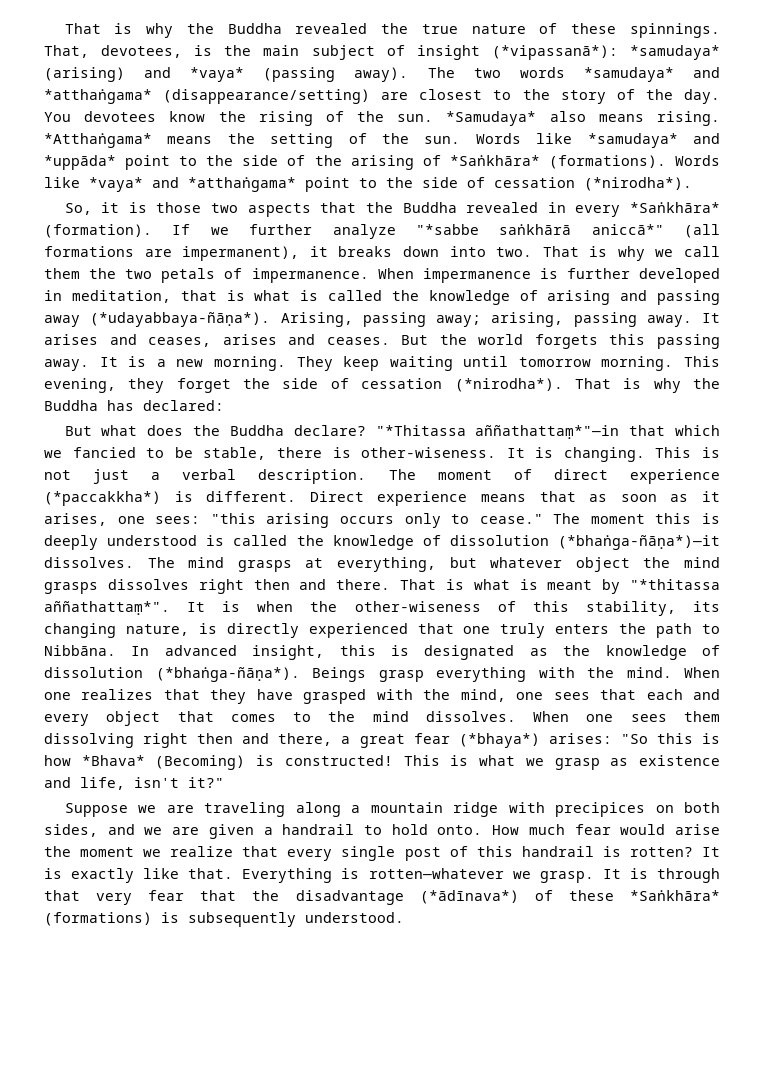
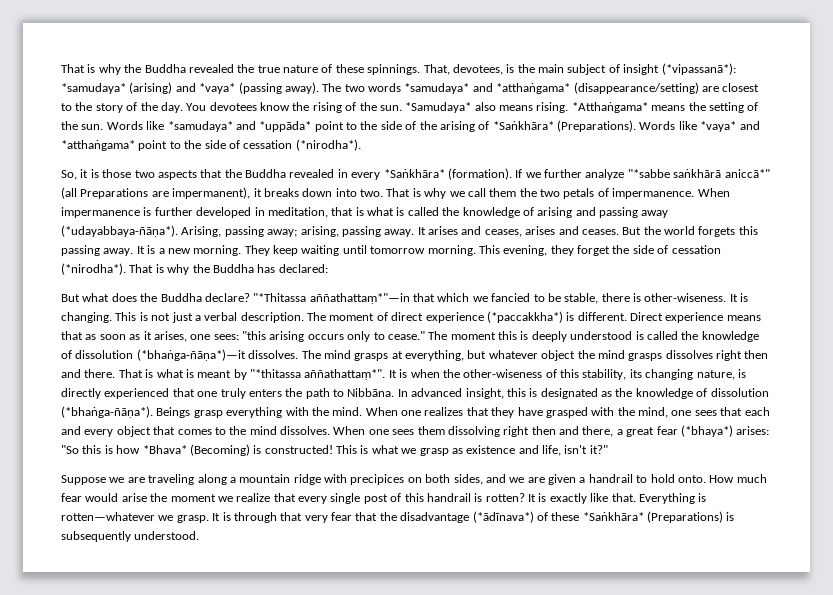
- Words like *samudaya* and *uppāda* point to the side of the arising of *Saṅkhāra* (formations).
+ Words like *samudaya* and *uppāda* point to the side of the arising of *Saṅkhāra* (Preparations).
- If we further analyze "*sabbe saṅkhārā aniccā*" (all formations are impermanent), it breaks down into two.
+ If we further analyze "*sabbe saṅkhārā aniccā*" (all Preparations are impermanent), it breaks down into two.
- It is through that very fear that the disadvantage (*ādīnava*) of these *Saṅkhāra* (formations) is subsequently understood.
+ It is through that very fear that the disadvantage (*ādīnava*) of these *Saṅkhāra* (Preparations) is subsequently understood.

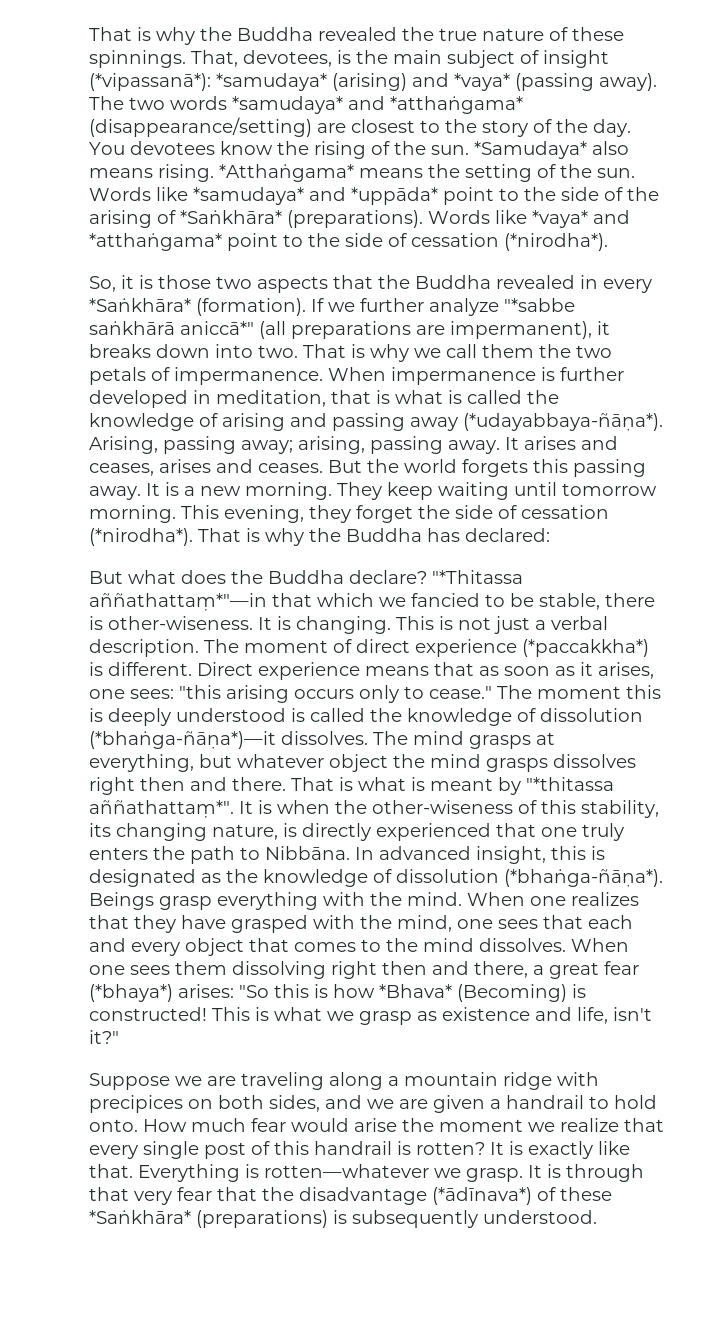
- Words like *samudaya* and *uppāda* point to the side of the arising of *Saṅkhāra* (Preparations).
+ Words like *samudaya* and *uppāda* point to the side of the arising of *Saṅkhāra* (preparations).
- If we further analyze "*sabbe saṅkhārā aniccā*" (all Preparations are impermanent), it breaks down into two.
+ If we further analyze "*sabbe saṅkhārā aniccā*" (all preparations are impermanent), it breaks down into two.
- It is through that very fear that the disadvantage (*ādīnava*) of these *Saṅkhāra* (Preparations) is subsequently understood.
+ It is through that very fear that the disadvantage (*ādīnava*) of these *Saṅkhāra* (preparations) is subsequently understood.

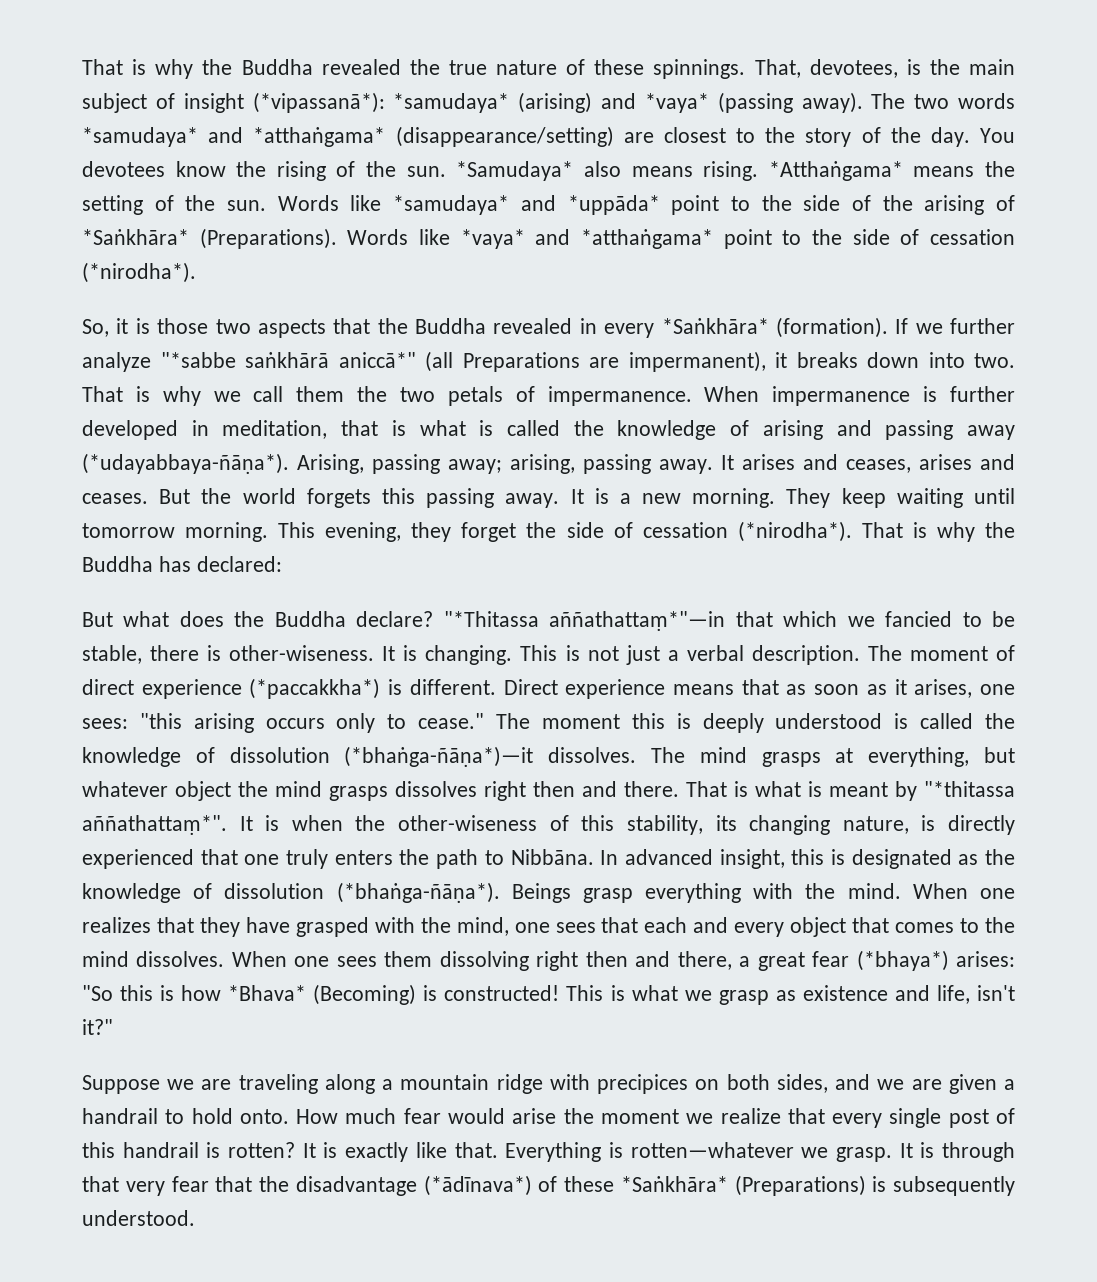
- Words like *samudaya* and *uppāda* point to the side of the arising of *Saṅkhāra* (preparations).
+ Words like *samudaya* and *uppāda* point to the side of the arising of *Saṅkhāra* (Preparations).
- If we further analyze "*sabbe saṅkhārā aniccā*" (all preparations are impermanent), it breaks down into two.
+ If we further analyze "*sabbe saṅkhārā aniccā*" (all Preparations are impermanent), it breaks down into two.
- It is through that very fear that the disadvantage (*ādīnava*) of these *Saṅkhāra* (preparations) is subsequently understood.
+ It is through that very fear that the disadvantage (*ādīnava*) of these *Saṅkhāra* (Preparations) is subsequently understood.

